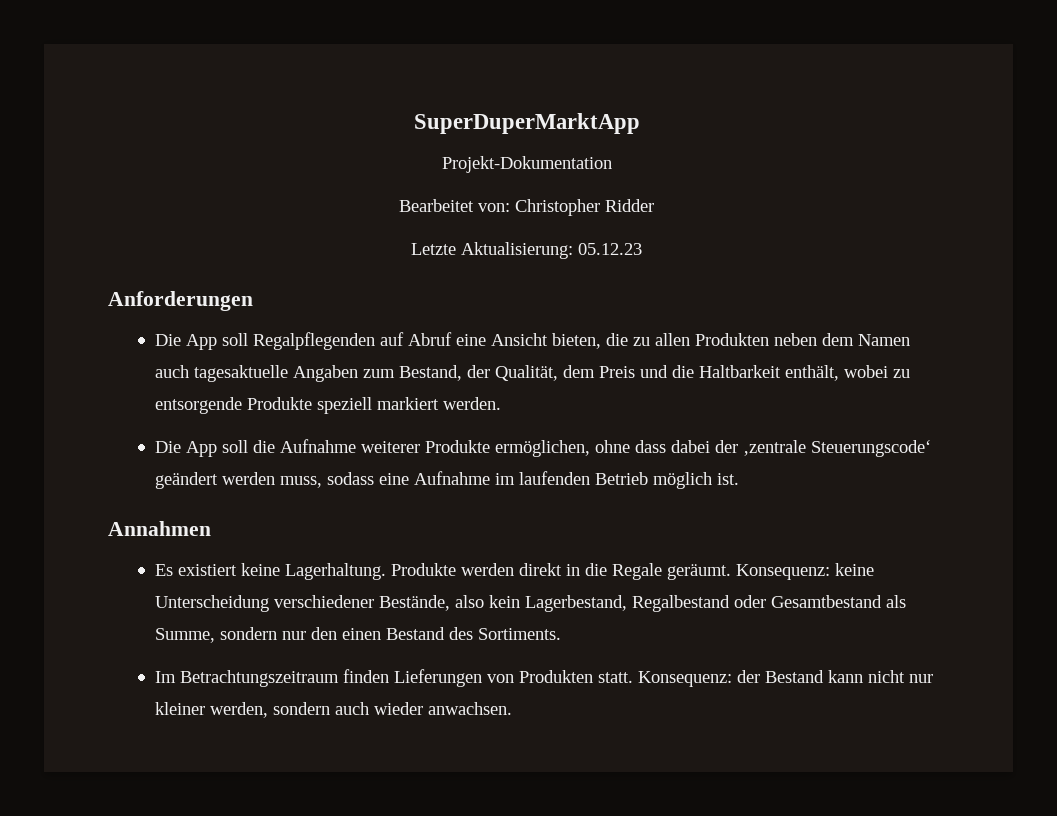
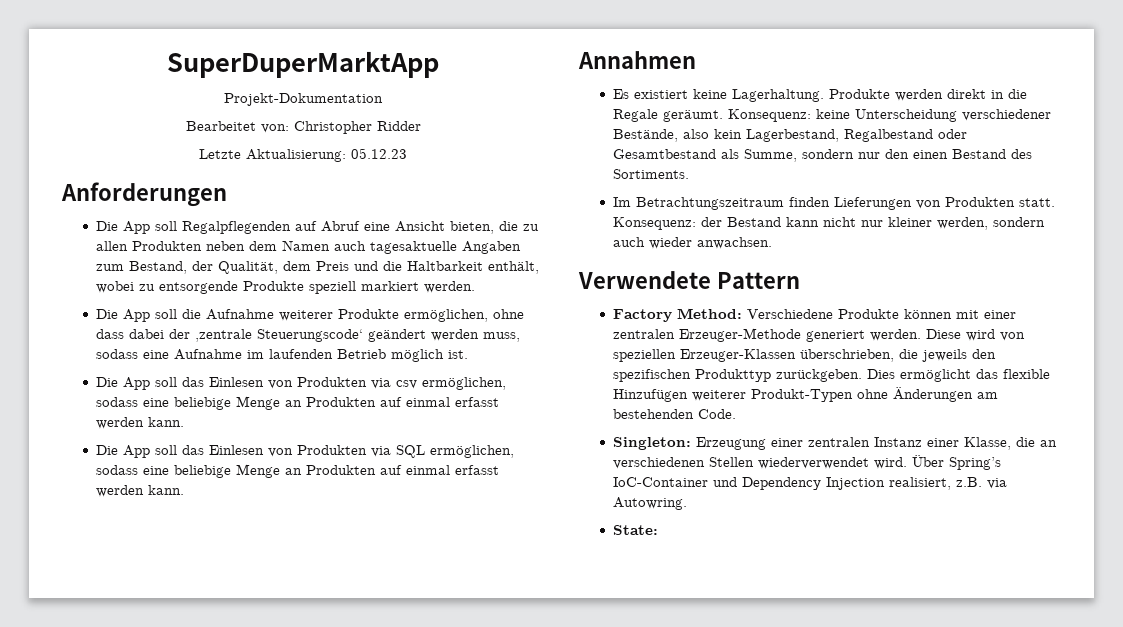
+ Die App soll das Einlesen von Produkten via csv ermöglichen, sodass eine beliebige Menge an Produkten auf einmal erfasst werden kann.
+ Die App soll das Einlesen von Produkten via SQL ermöglichen, sodass eine beliebige Menge an Produkten auf einmal erfasst werden kann.
+ Verwendete Pattern
+ Factory Method: Verschiedene Produkte können mit einer zentralen Erzeuger-Methode generiert werden. Diese wird von speziellen Erzeuger-Klassen überschrieben, die jeweils den spezifischen Produkttyp zurückgeben. Dies ermöglicht das flexible Hinzufügen weiterer Produkt-Typen ohne Änderungen am bestehenden Code.
+ Singleton: Erzeugung einer zentralen Instanz einer Klasse, die an verschiedenen Stellen wiederverwendet wird. Über Spring’s IoC-Container und Dependency Injection realisiert, z.B. via Autowring.
+ State:

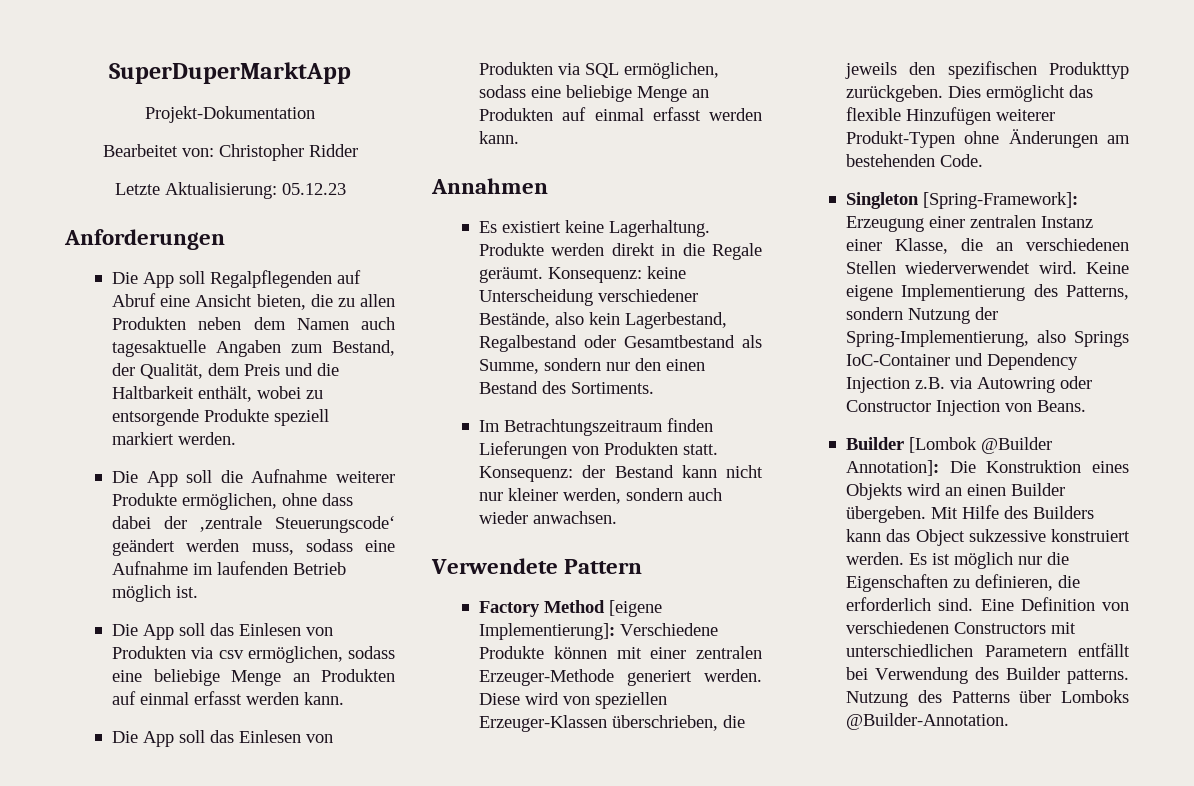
- Factory Method: Verschiedene Produkte können mit einer zentralen Erzeuger-Methode generiert werden.
+ Factory Method [eigene Implementierung]: Verschiedene Produkte können mit einer zentralen Erzeuger-Methode generiert werden.
- Singleton: Erzeugung einer zentralen Instanz einer Klasse, die an verschiedenen Stellen wiederverwendet wird.
+ Singleton [Spring-Framework]: Erzeugung einer zentralen Instanz einer Klasse, die an verschiedenen Stellen wiederverwendet wird.
- Über Spring’s IoC-Container und Dependency Injection realisiert, z.B. via Autowring.
- State:
+ Keine eigene Implementierung des Patterns, sondern Nutzung der Spring-Implementierung, also Springs IoC-Container und Dependency Injection z.B. via Autowring oder Constructor Injection von Beans.
+ Builder [Lombok @Builder Annotation]: Die Konstruktion eines Objekts wird an einen Builder übergeben. Mit Hilfe des Builders kann das Object sukzessive konstruiert werden. Es ist möglich nur die Eigenschaften zu definieren, die erforderlich sind. Eine Definition von verschiedenen Constructors mit unterschiedlichen Parametern entfällt bei Verwendung des Builder patterns. Nutzung des Patterns über Lomboks @Builder-Annotation.

